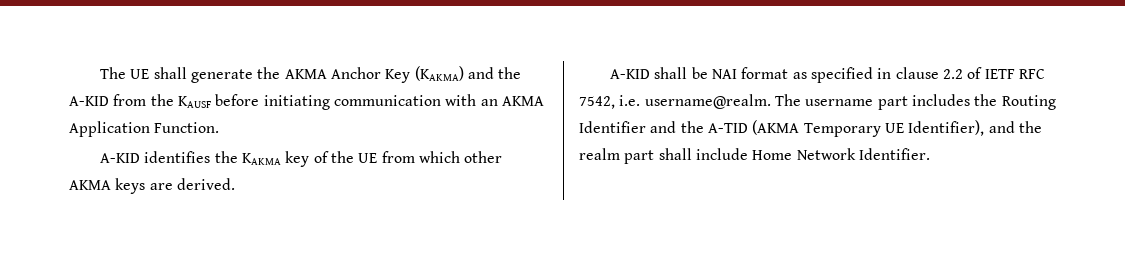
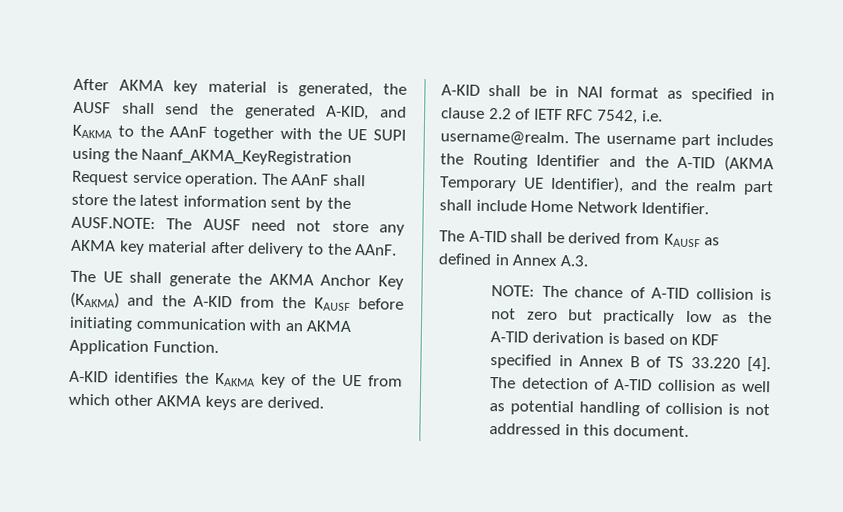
+ After AKMA key material is generated, the AUSF shall send the generated A-KID, and KAKMA to the AAnF together with the UE SUPI using the Naanf_AKMA_KeyRegistration Request service operation. The AAnF shall store the latest information sent by the AUSF.NOTE: The AUSF need not store any AKMA key material after delivery to the AAnF.
- A-KID shall be NAI format as specified in clause 2.2 of IETF RFC 7542, i.e. username@realm.
+ A-KID shall be in NAI format as specified in clause 2.2 of IETF RFC 7542, i.e. username@realm.
+ The A-TID shall be derived from KAUSF as defined in Annex A.3.
+ NOTE: The chance of A-TID collision is not zero but practically low as the A-TID derivation is based on KDF specified in Annex B of TS 33.220 [4]. The detection of A-TID collision as well as potential handling of collision is not addressed in this document.

